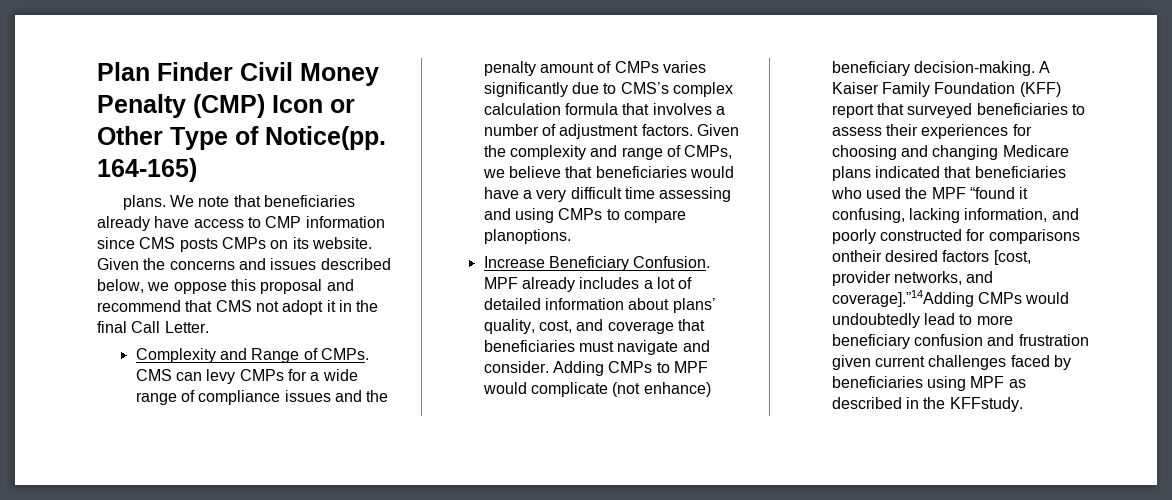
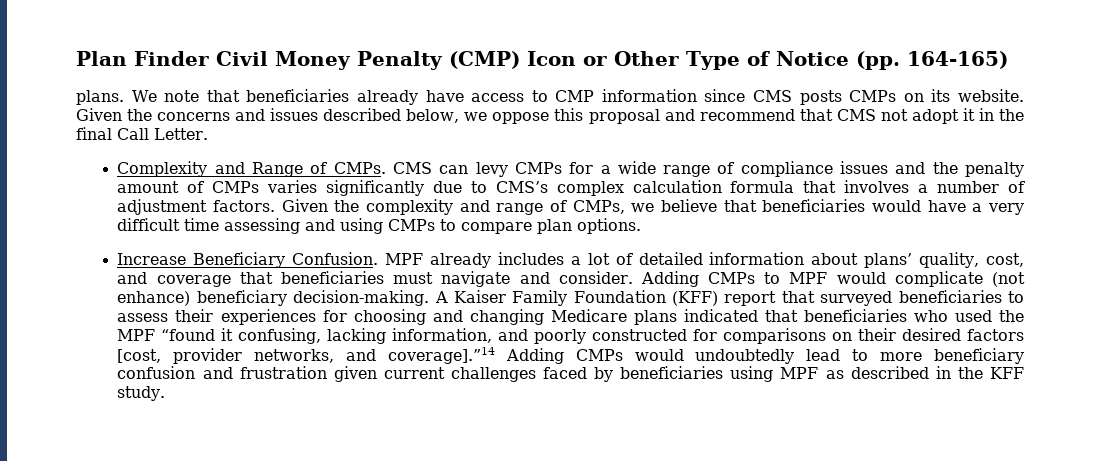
- Plan Finder Civil Money Penalty (CMP) Icon or Other Type of Notice(pp. 164-165)
+ Plan Finder Civil Money Penalty (CMP) Icon or Other Type of Notice (pp. 164-165)
- Given the complexity and range of CMPs, we believe that beneficiaries would have a very difficult time assessing and using CMPs to compare planoptions.
+ Given the complexity and range of CMPs, we believe that beneficiaries would have a very difficult time assessing and using CMPs to compare plan options.
- A Kaiser Family Foundation (KFF) report that surveyed beneficiaries to assess their experiences for choosing and changing Medicare plans indicated that beneficiaries who used the MPF “found it confusing, lacking information, and poorly constructed for comparisons ontheir desired factors [cost, provider networks, and coverage].”14Adding CMPs would undoubtedly lead to more beneficiary confusion and frustration given current challenges faced by beneficiaries using MPF as described in the KFFstudy.
+ A Kaiser Family Foundation (KFF) report that surveyed beneficiaries to assess their experiences for choosing and changing Medicare plans indicated that beneficiaries who used the MPF “found it confusing, lacking information, and poorly constructed for comparisons on their desired factors [cost, provider networks, and coverage].”14 Adding CMPs would undoubtedly lead to more beneficiary confusion and frustration given current challenges faced by beneficiaries using MPF as described in the KFF study.

